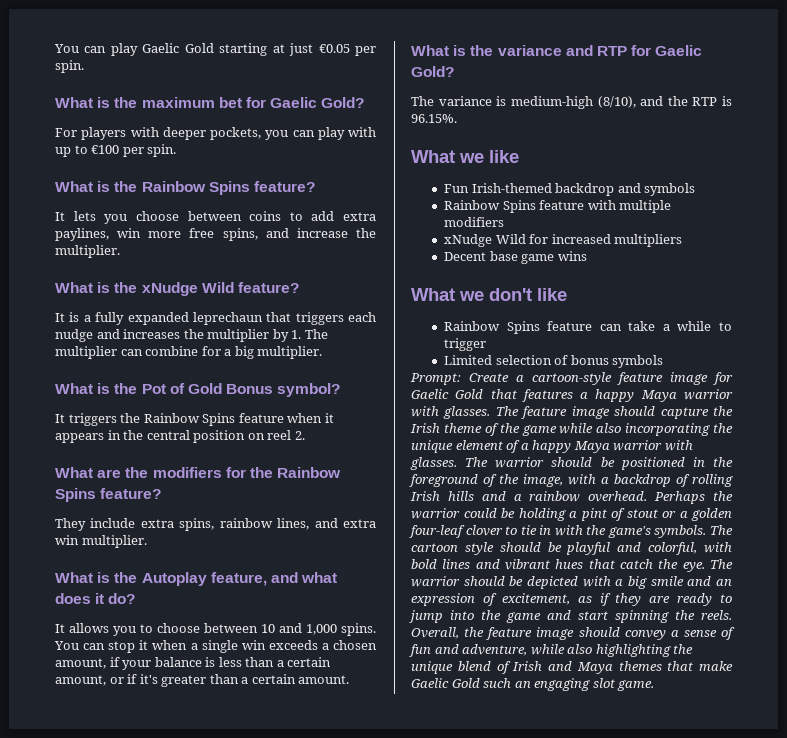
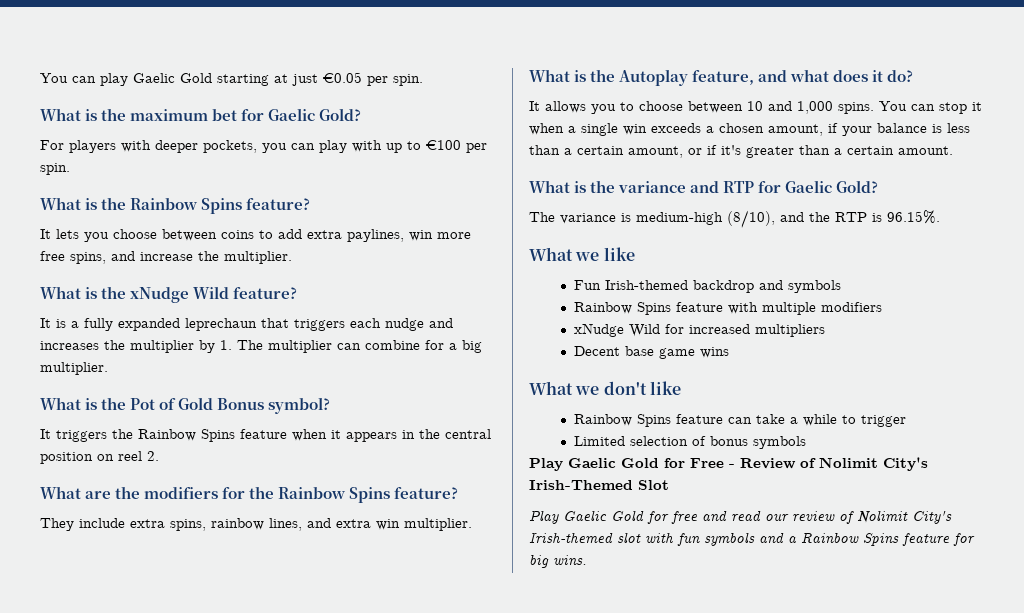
- Prompt: Create a cartoon-style feature image for Gaelic Gold that features a happy Maya warrior with glasses. The feature image should capture the Irish theme of the game while also incorporating the unique element of a happy Maya warrior with glasses. The warrior should be positioned in the foreground of the image, with a backdrop of rolling Irish hills and a rainbow overhead. Perhaps the warrior could be holding a pint of stout or a golden four-leaf clover to tie in with the game's symbols. The cartoon style should be playful and colorful, with bold lines and vibrant hues that catch the eye. The warrior should be depicted with a big smile and an expression of excitement, as if they are ready to jump into the game and start spinning the reels. Overall, the feature image should convey a sense of fun and adventure, while also highlighting the unique blend of Irish and Maya themes that make Gaelic Gold such an engaging slot game.
+ Play Gaelic Gold for Free - Review of Nolimit City's Irish-Themed Slot
+ Play Gaelic Gold for free and read our review of Nolimit City's Irish-themed slot with fun symbols and a Rainbow Spins feature for big wins.

